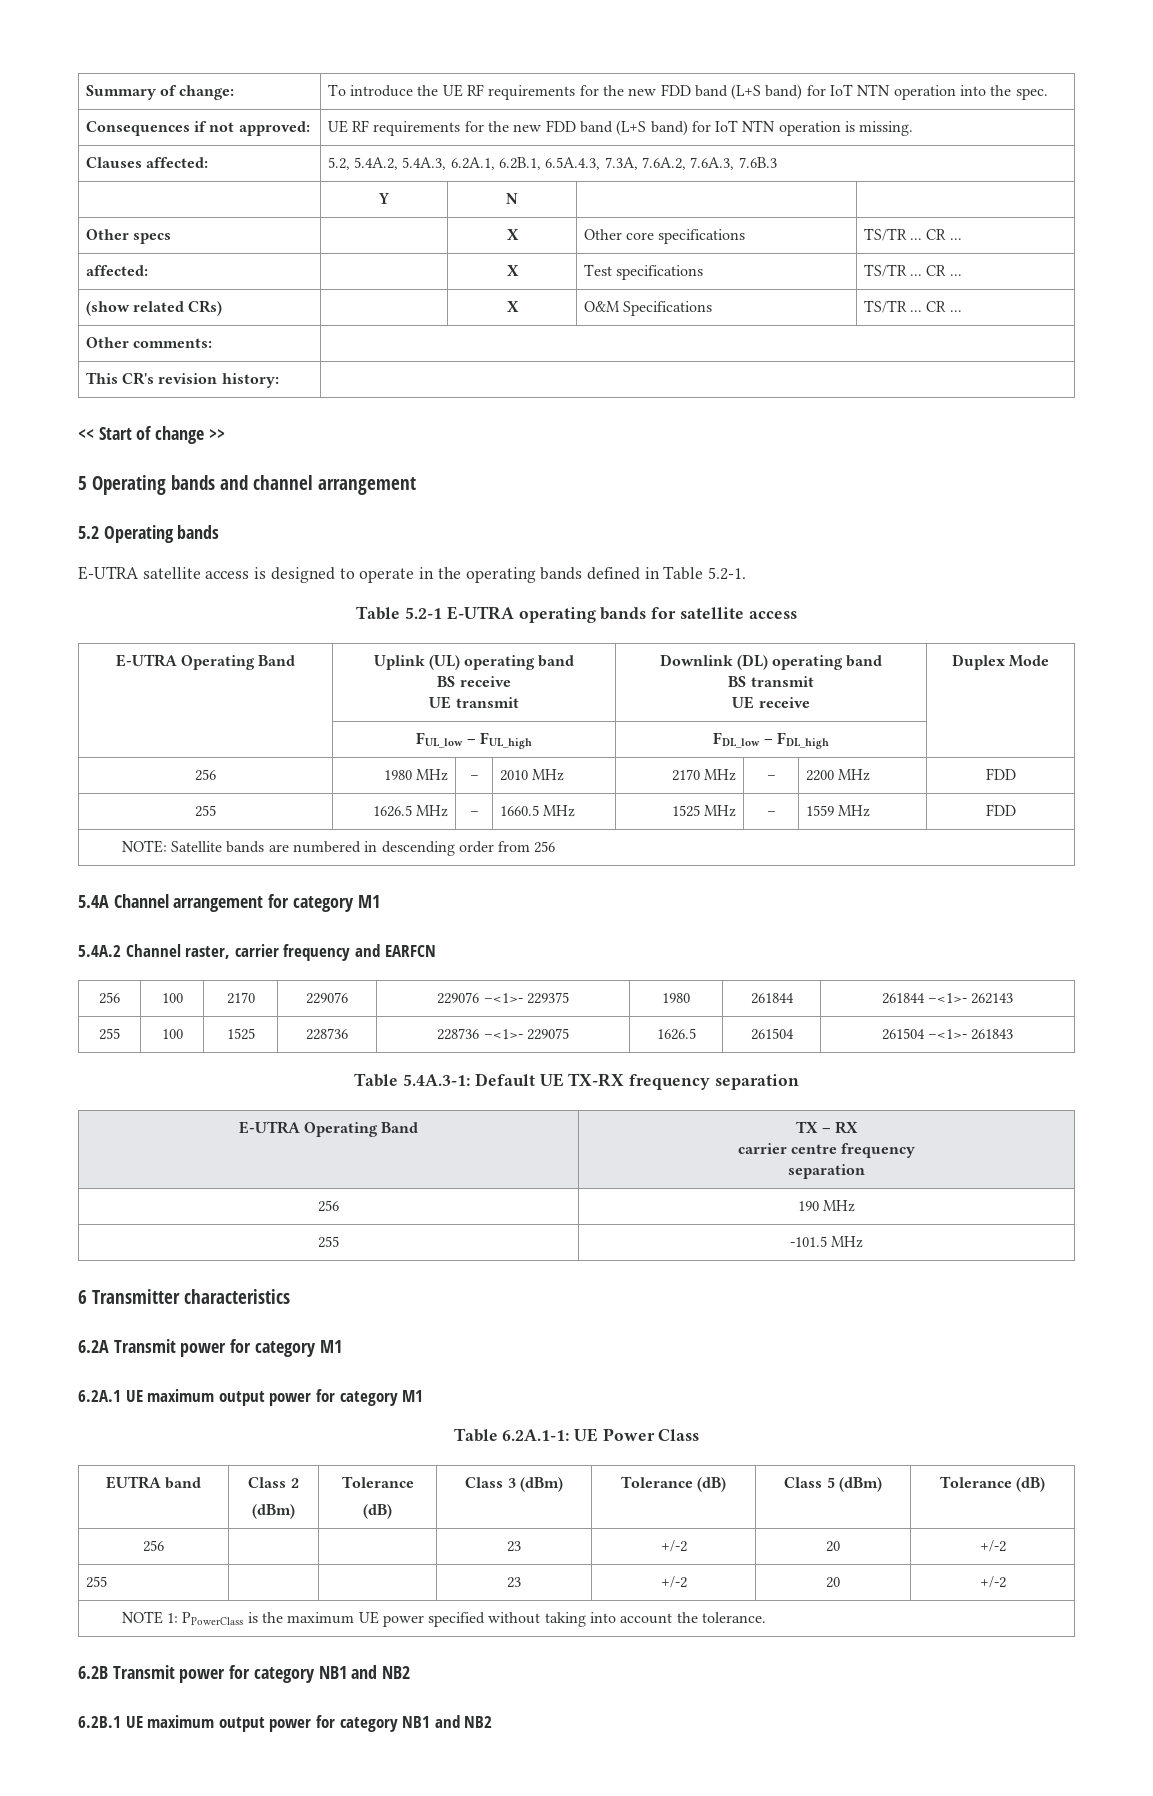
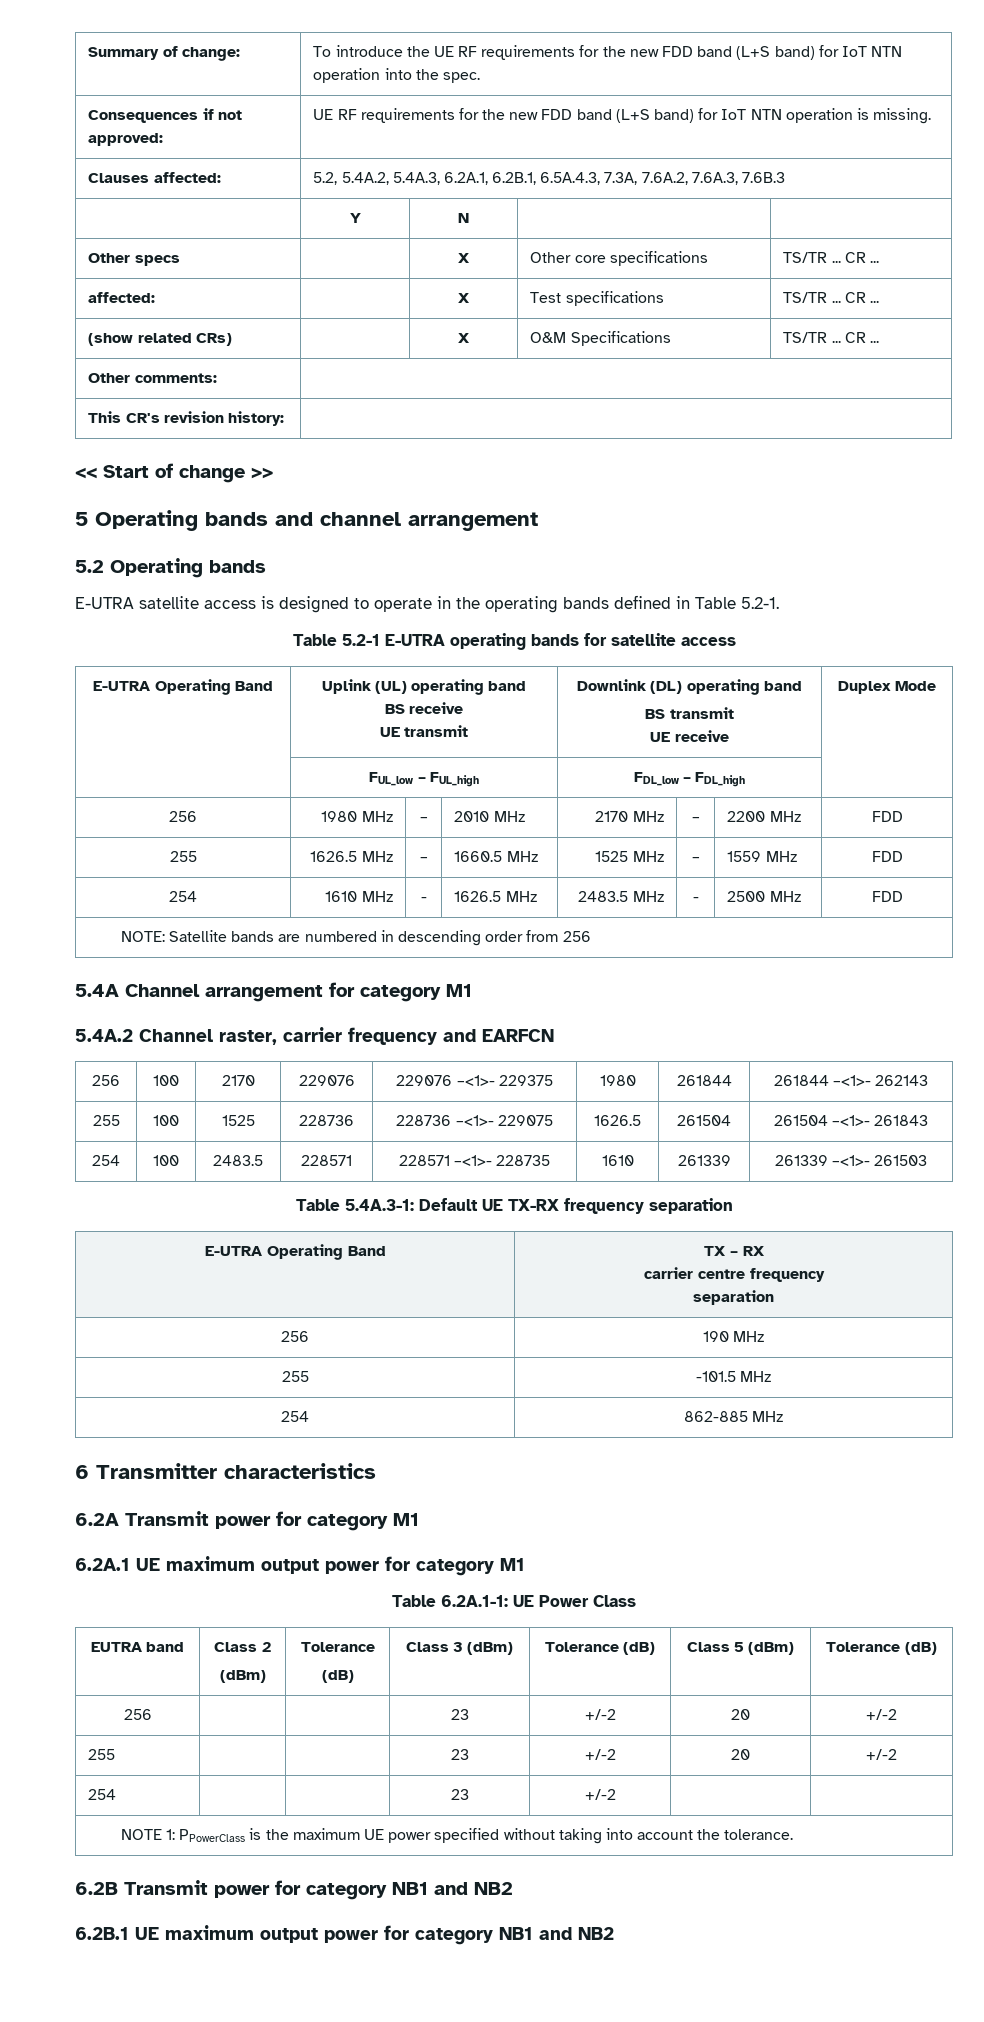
+ 254 | 1610 MHz | - | 1626.5 MHz | 2483.5 MHz | - | 2500 MHz | FDD
+ 254 | 100 | 2483.5 | 228571 | 228571 –<1>- 228735 | 1610 | 261339 | 261339 –<1>- 261503
+ 254 | 862-885 MHz
+ 254 | | | 23 | +/-2 | |

